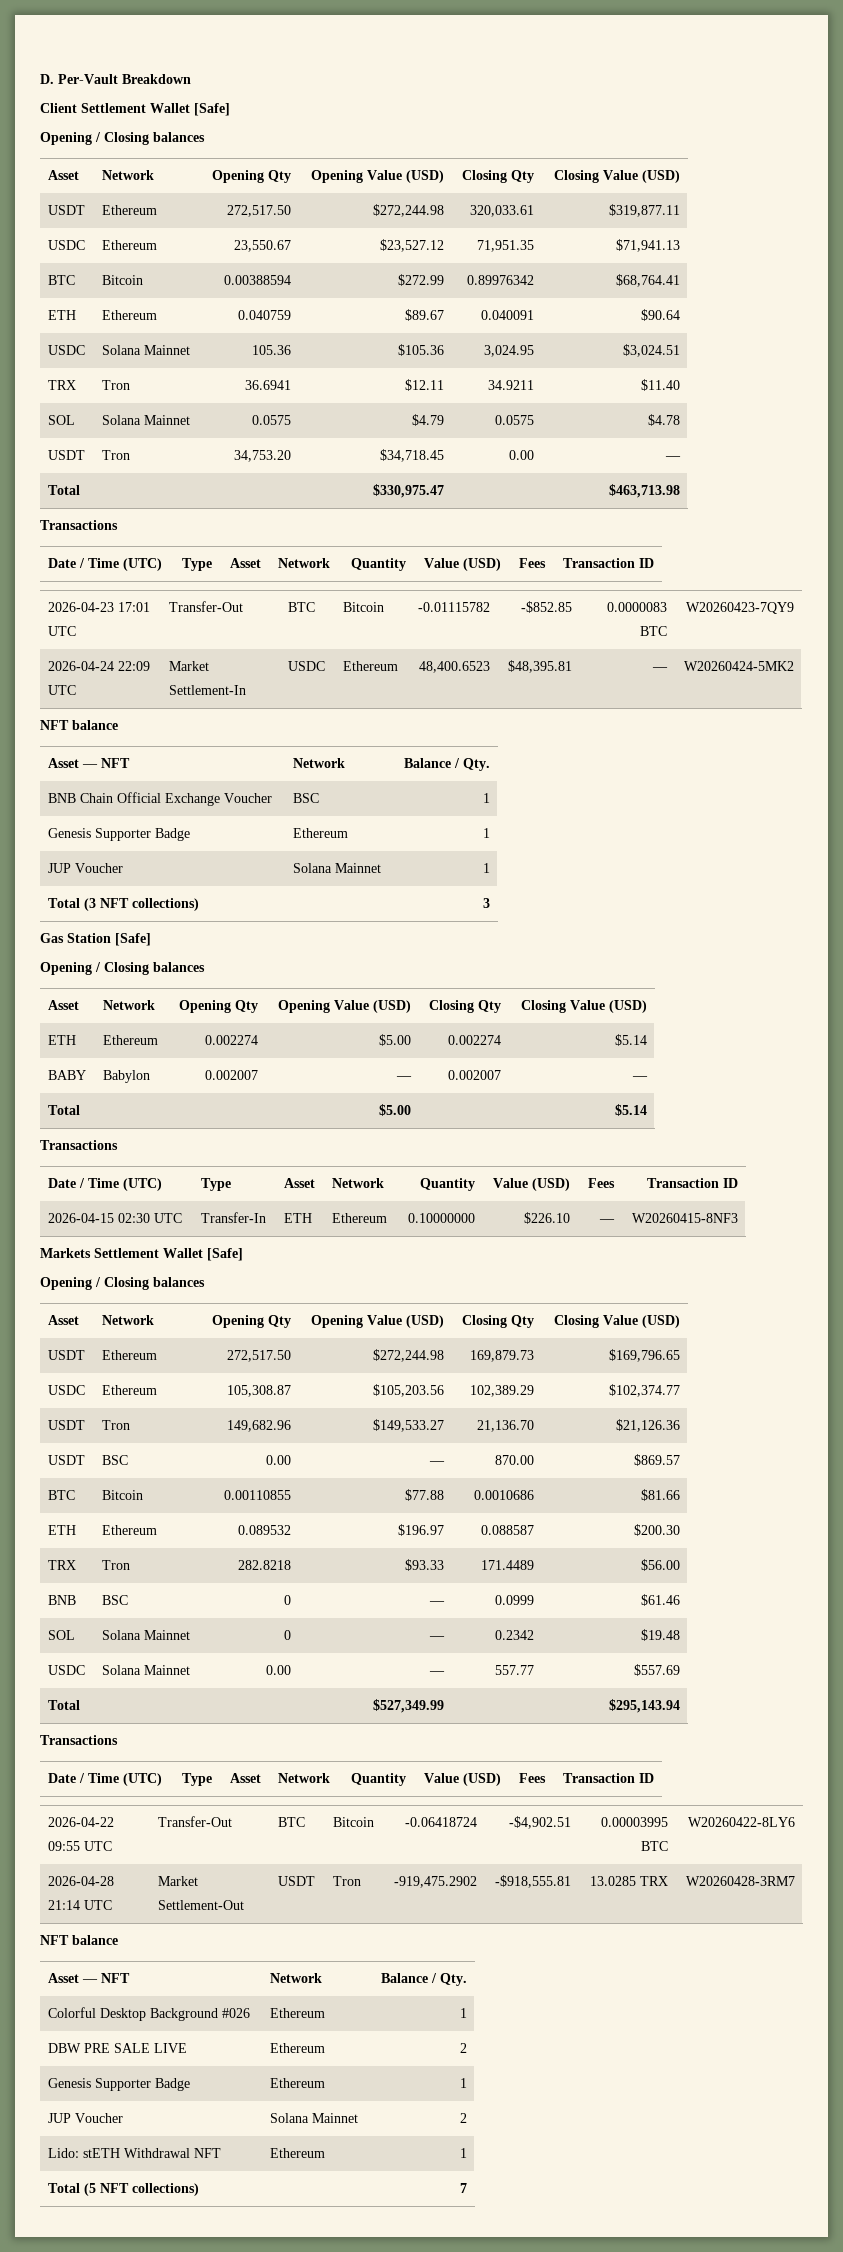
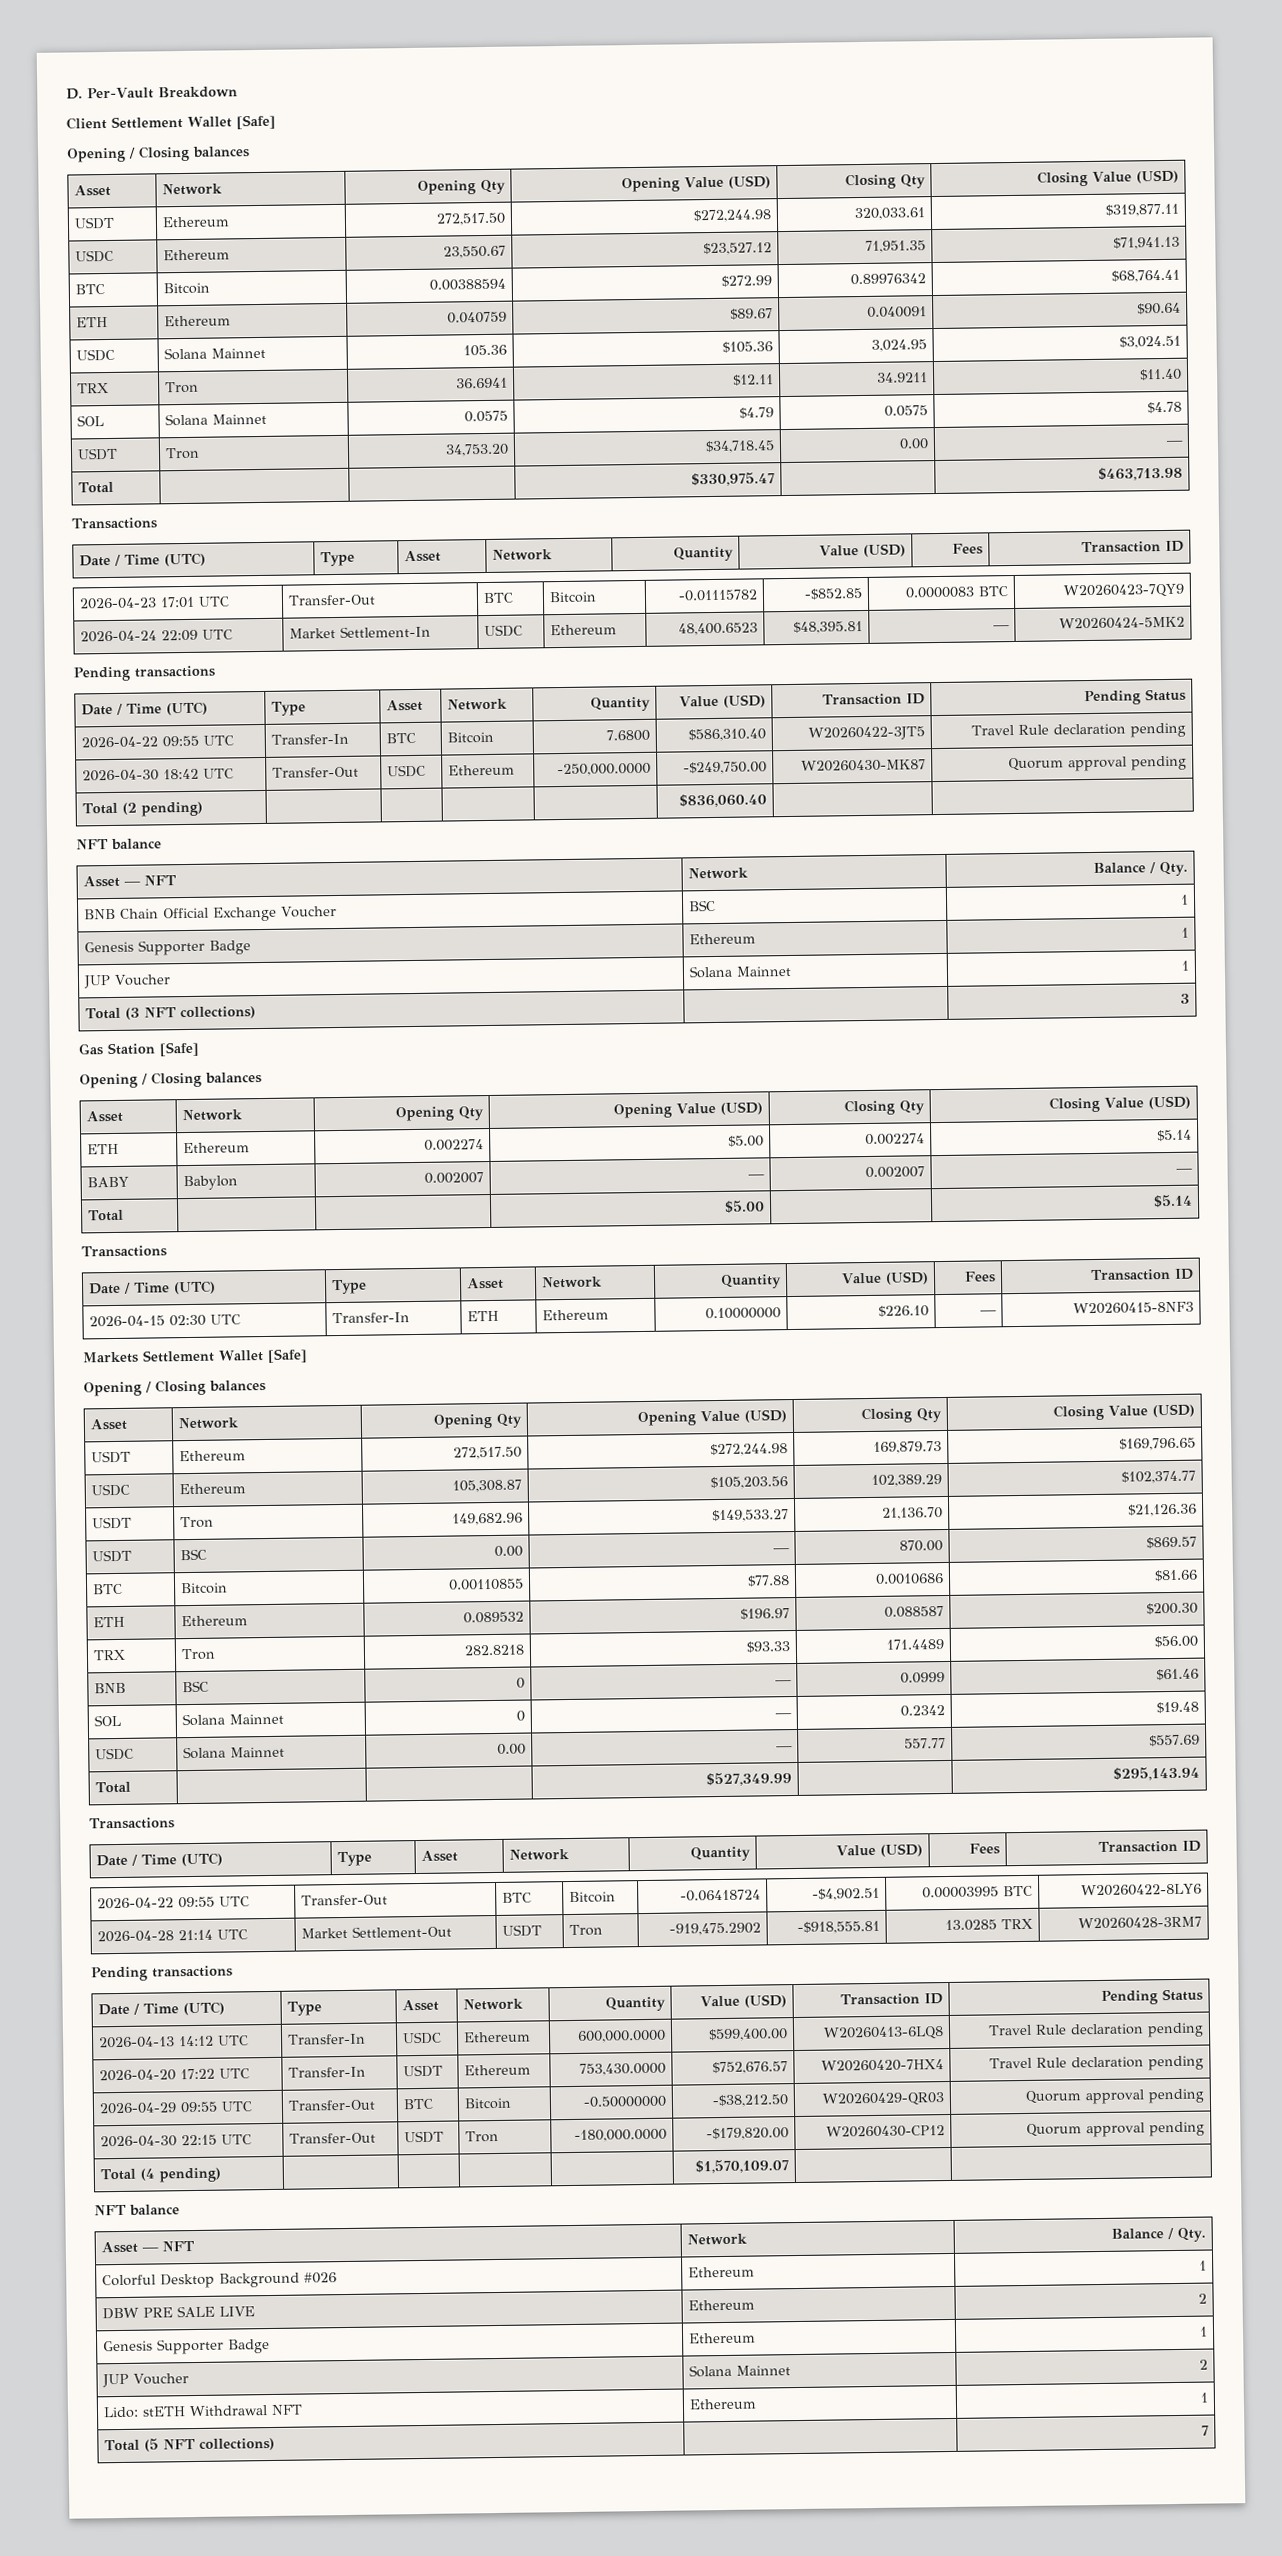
  2026-04-24 22:09 UTC | Market Settlement-In | USDC | Ethereum | 48,400.6523 | $48,395.81 | — | W20260424-5MK2
+ Pending transactions
+ Date / Time (UTC) | Type | Asset | Network | Quantity | Value (USD) | Transaction ID | Pending Status
+ 2026-04-22 09:55 UTC | Transfer-In | BTC | Bitcoin | 7.6800 | $586,310.40 | W20260422-3JT5 | Travel Rule declaration pending
+ 2026-04-30 18:42 UTC | Transfer-Out | USDC | Ethereum | -250,000.0000 | -$249,750.00 | W20260430-MK87 | Quorum approval pending
+ Total (2 pending) | | | | | $836,060.40 | |
  2026-04-28 21:14 UTC | Market Settlement-Out | USDT | Tron | -919,475.2902 | -$918,555.81 | 13.0285 TRX | W20260428-3RM7
+ Pending transactions
+ Date / Time (UTC) | Type | Asset | Network | Quantity | Value (USD) | Transaction ID | Pending Status
+ 2026-04-13 14:12 UTC | Transfer-In | USDC | Ethereum | 600,000.0000 | $599,400.00 | W20260413-6LQ8 | Travel Rule declaration pending
+ 2026-04-20 17:22 UTC | Transfer-In | USDT | Ethereum | 753,430.0000 | $752,676.57 | W20260420-7HX4 | Travel Rule declaration pending
+ 2026-04-29 09:55 UTC | Transfer-Out | BTC | Bitcoin | -0.50000000 | -$38,212.50 | W20260429-QR03 | Quorum approval pending
+ 2026-04-30 22:15 UTC | Transfer-Out | USDT | Tron | -180,000.0000 | -$179,820.00 | W20260430-CP12 | Quorum approval pending
+ Total (4 pending) | | | | | $1,570,109.07 | |

